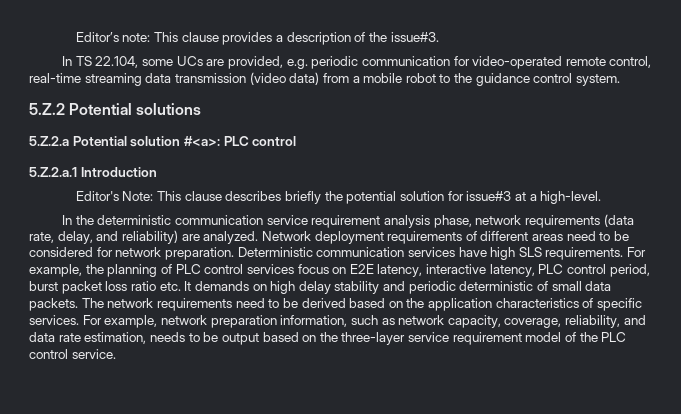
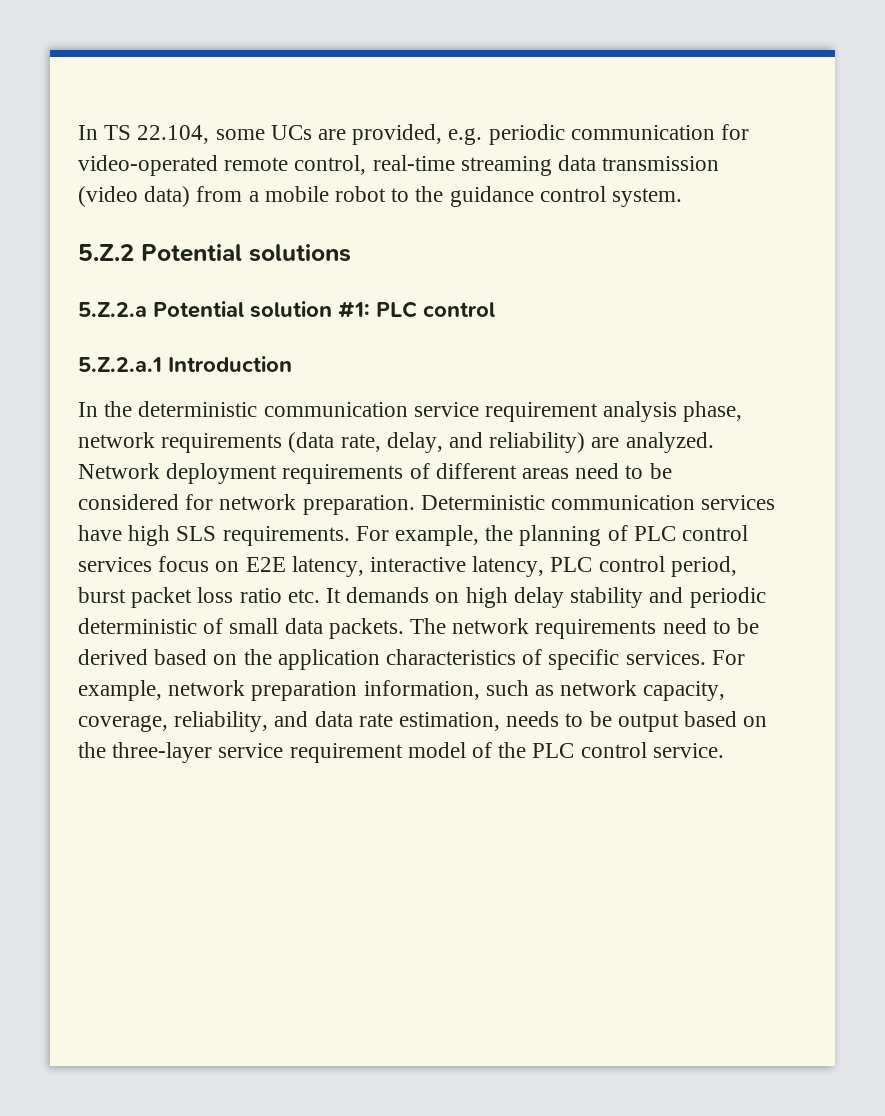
- Editor’s note: This clause provides a description of the issue#3.
- 5.Z.2.a Potential solution #<a>: PLC control
+ 5.Z.2.a Potential solution #1: PLC control
- Editor's Note: This clause describes briefly the potential solution for issue#3 at a high-level.

